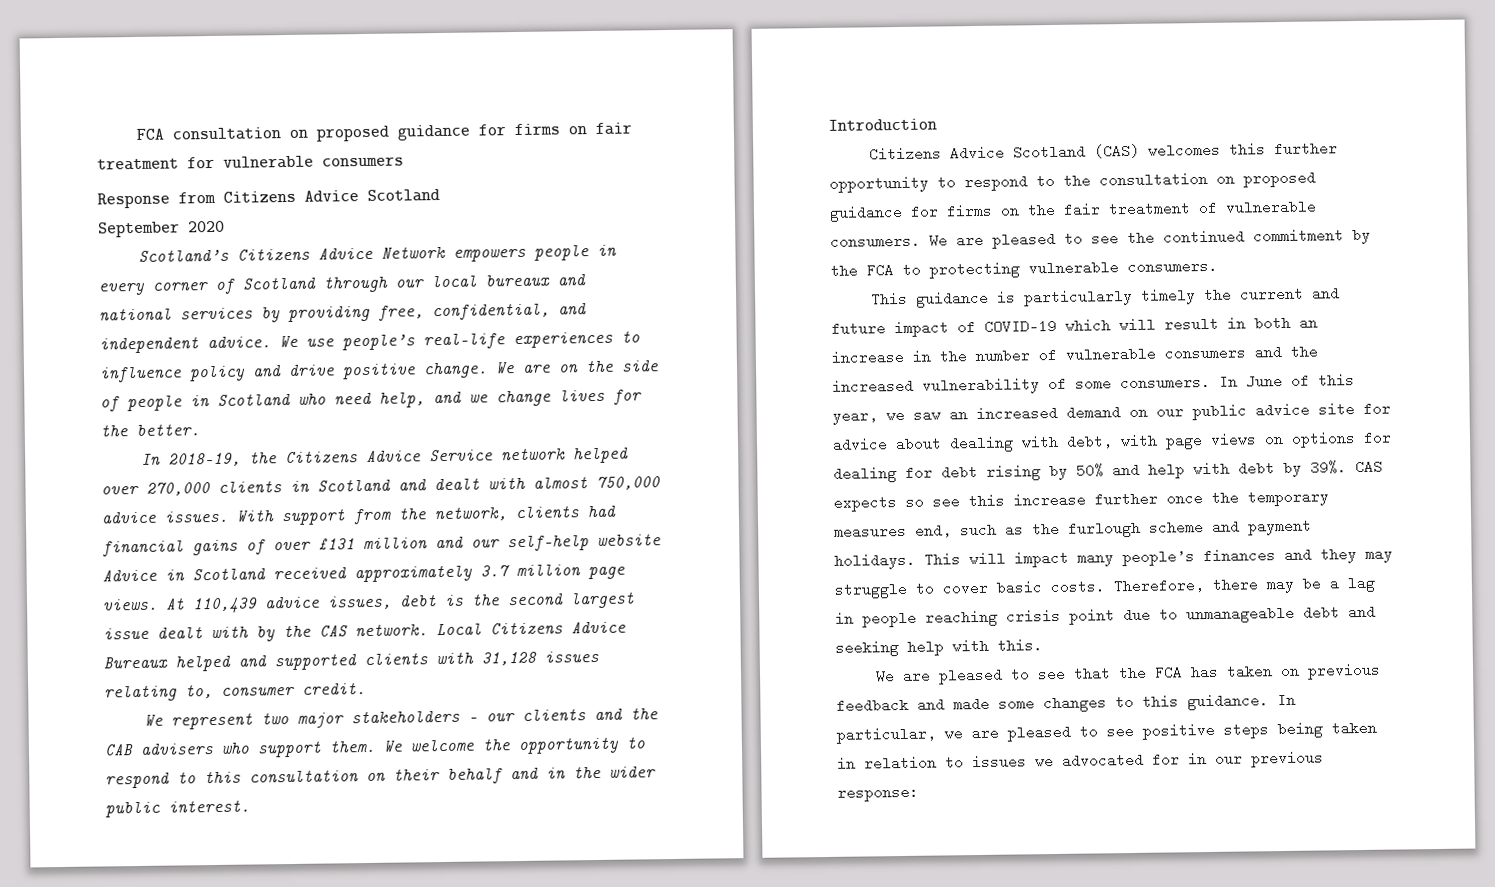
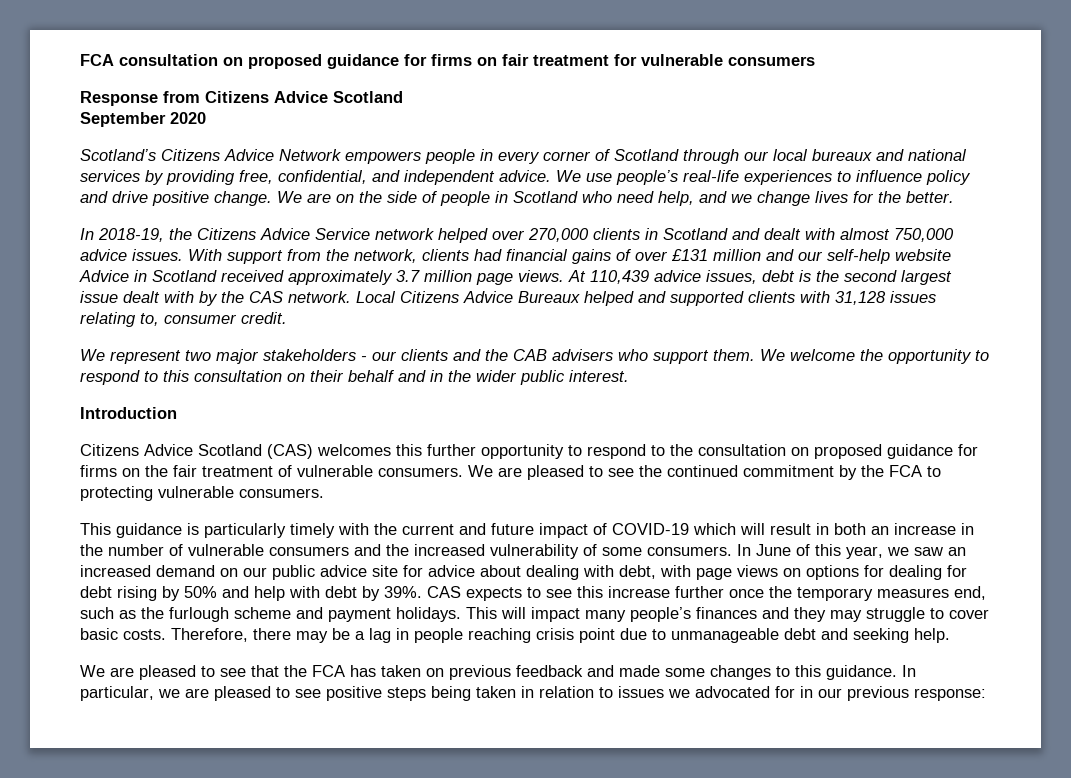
- This guidance is particularly timely the current and future impact of COVID-19 which will result in both an increase in the number of vulnerable consumers and the increased vulnerability of some consumers.
+ This guidance is particularly timely with the current and future impact of COVID-19 which will result in both an increase in the number of vulnerable consumers and the increased vulnerability of some consumers.
- CAS expects so see this increase further once the temporary measures end, such as the furlough scheme and payment holidays.
+ CAS expects to see this increase further once the temporary measures end, such as the furlough scheme and payment holidays.
- Therefore, there may be a lag in people reaching crisis point due to unmanageable debt and seeking help with this.
+ Therefore, there may be a lag in people reaching crisis point due to unmanageable debt and seeking help.

